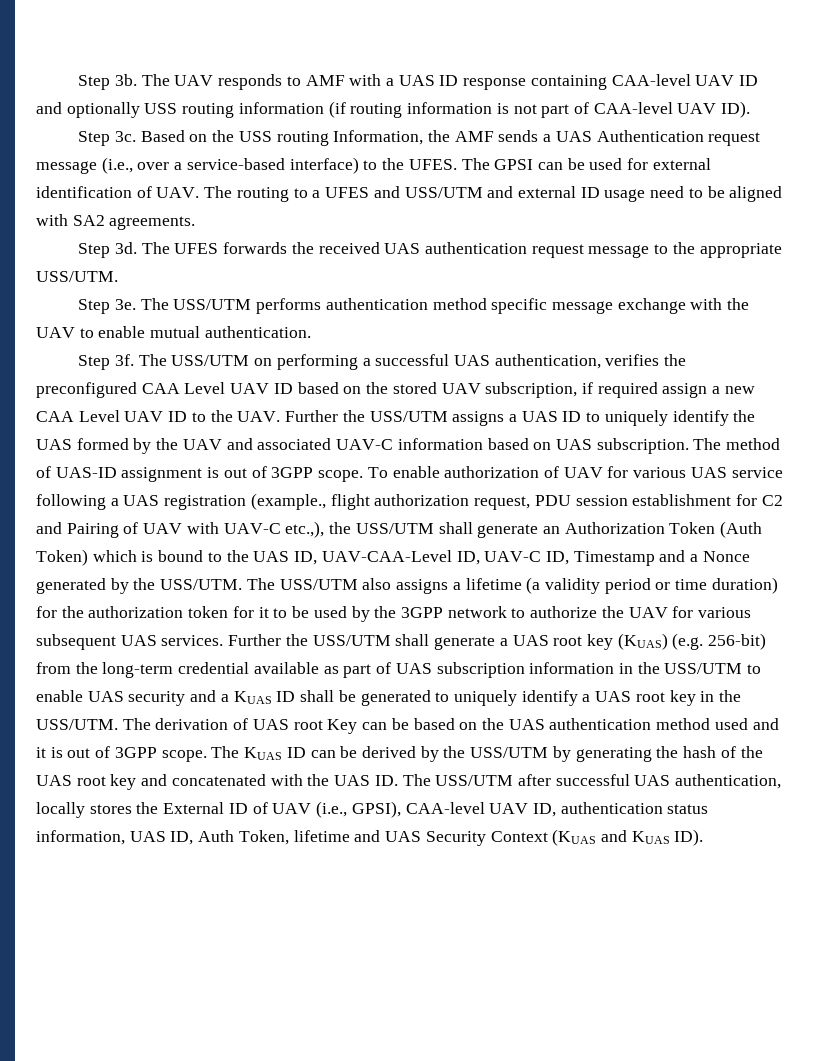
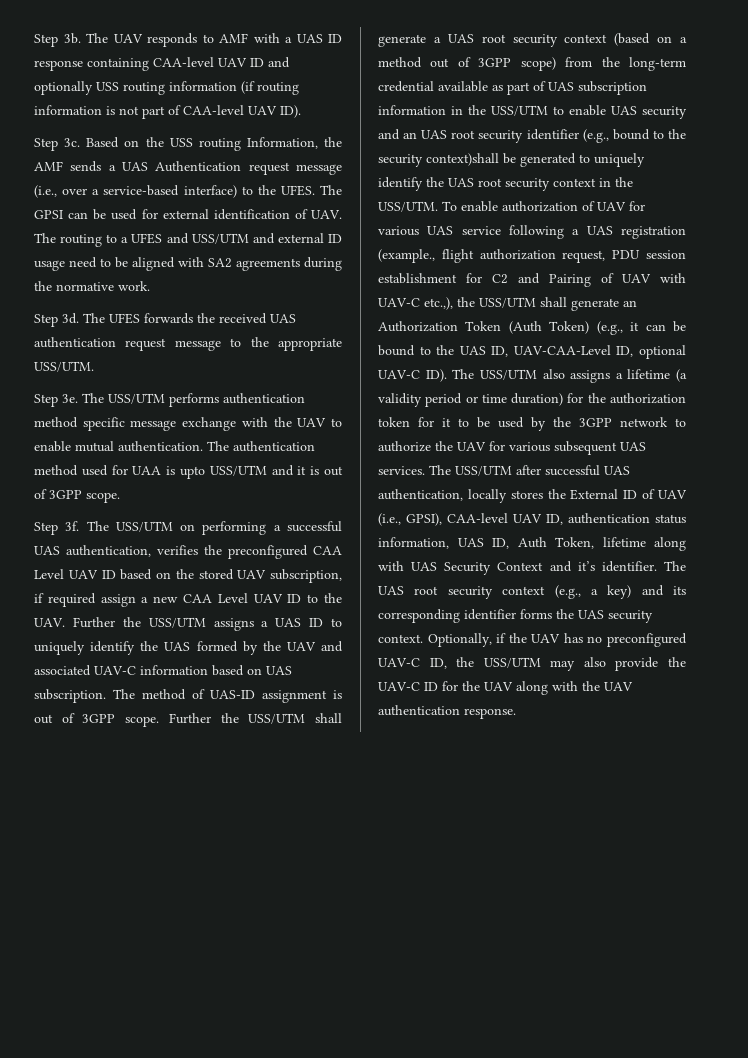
- The GPSI can be used for external identification of UAV. The routing to a UFES and USS/UTM and external ID usage need to be aligned with SA2 agreements.
+ The GPSI can be used for external identification of UAV. The routing to a UFES and USS/UTM and external ID usage need to be aligned with SA2 agreements during the normative work.
+ The authentication method used for UAA is upto USS/UTM and it is out of 3GPP scope.
+ Further the USS/UTM shall generate a UAS root security context (based on a method out of 3GPP scope) from the long-term credential available as part of UAS subscription information in the USS/UTM to enable UAS security and an UAS root security identifier (e.g., bound to the security context)shall be generated to uniquely identify the UAS root security context in the USS/UTM.
- To enable authorization of UAV for various UAS service following a UAS registration (example., flight authorization request, PDU session establishment for C2 and Pairing of UAV with UAV-C etc.,), the USS/UTM shall generate an Authorization Token (Auth Token) which is bound to the UAS ID, UAV-CAA-Level ID, UAV-C ID, Timestamp and a Nonce generated by the USS/UTM. The USS/UTM also assigns a lifetime (a validity period or time duration) for the authorization token for it to be used by the 3GPP network to authorize the UAV for various subsequent UAS services.
+ To enable authorization of UAV for various UAS service following a UAS registration (example., flight authorization request, PDU session establishment for C2 and Pairing of UAV with UAV-C etc.,), the USS/UTM shall generate an Authorization Token (Auth Token) (e.g., it can be bound to the UAS ID, UAV-CAA-Level ID, optional UAV-C ID). The USS/UTM also assigns a lifetime (a validity period or time duration) for the authorization token for it to be used by the 3GPP network to authorize the UAV for various subsequent UAS services.
- Further the USS/UTM shall generate a UAS root key (KUAS) (e.g. 256-bit) from the long-term credential available as part of UAS subscription information in the USS/UTM to enable UAS security and a KUAS ID shall be generated to uniquely identify a UAS root key in the USS/UTM. The derivation of UAS root Key can be based on the UAS authentication method used and it is out of 3GPP scope. The KUAS ID can be derived by the USS/UTM by generating the hash of the UAS root key and concatenated with the UAS ID. The USS/UTM after successful UAS authentication, locally stores the External ID of UAV (i.e., GPSI), CAA-level UAV ID, authentication status information, UAS ID, Auth Token, lifetime and UAS Security Context (KUAS and KUAS ID).
+ The USS/UTM after successful UAS authentication, locally stores the External ID of UAV (i.e., GPSI), CAA-level UAV ID, authentication status information, UAS ID, Auth Token, lifetime along with UAS Security Context and it’s identifier. The UAS root security context (e.g., a key) and its corresponding identifier forms the UAS security context. Optionally, if the UAV has no preconfigured UAV-C ID, the USS/UTM may also provide the UAV-C ID for the UAV along with the UAV authentication response.

